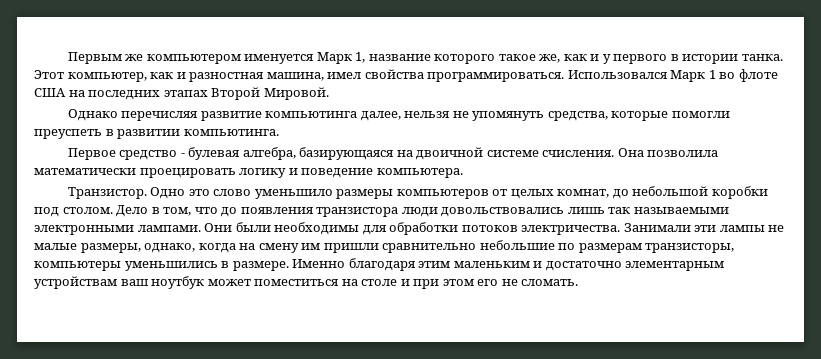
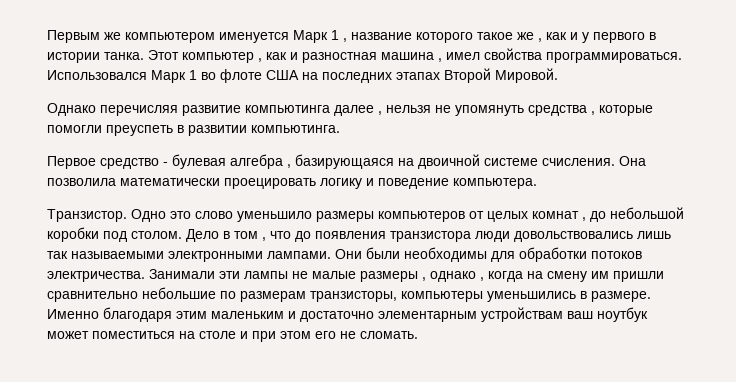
- Первым же компьютером именуется Марк 1, название которого такое же, как и у первого в истории танка.
+ Первым же компьютером именуется Марк 1 , название которого такое же , как и у первого в истории танка.
- Этот компьютер, как и разностная машина, имел свойства программироваться.
+ Этот компьютер , как и разностная машина , имел свойства программироваться.
- Однако перечисляя развитие компьютинга далее, нельзя не упомянуть средства, которые помогли преуспеть в развитии компьютинга.
+ Однако перечисляя развитие компьютинга далее , нельзя не упомянуть средства , которые помогли преуспеть в развитии компьютинга.
- Первое средство - булевая алгебра, базирующаяся на двоичной системе счисления.
+ Первое средство - булевая алгебра , базирующаяся на двоичной системе счисления.
- Одно это слово уменьшило размеры компьютеров от целых комнат, до небольшой коробки под столом.
+ Одно это слово уменьшило размеры компьютеров от целых комнат , до небольшой коробки под столом.
- Дело в том, что до появления транзистора люди довольствовались лишь так называемыми электронными лампами.
+ Дело в том , что до появления транзистора люди довольствовались лишь так называемыми электронными лампами.
- Занимали эти лампы не малые размеры, однако, когда на смену им пришли сравнительно небольшие по размерам транзисторы, компьютеры уменьшились в размере.
+ Занимали эти лампы не малые размеры , однако , когда на смену им пришли сравнительно небольшие по размерам транзисторы, компьютеры уменьшились в размере.

